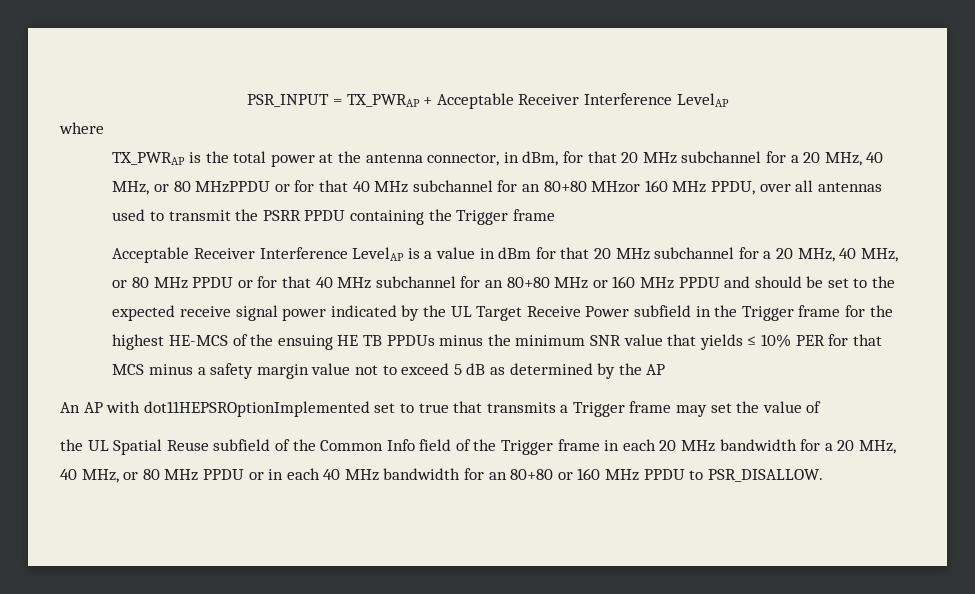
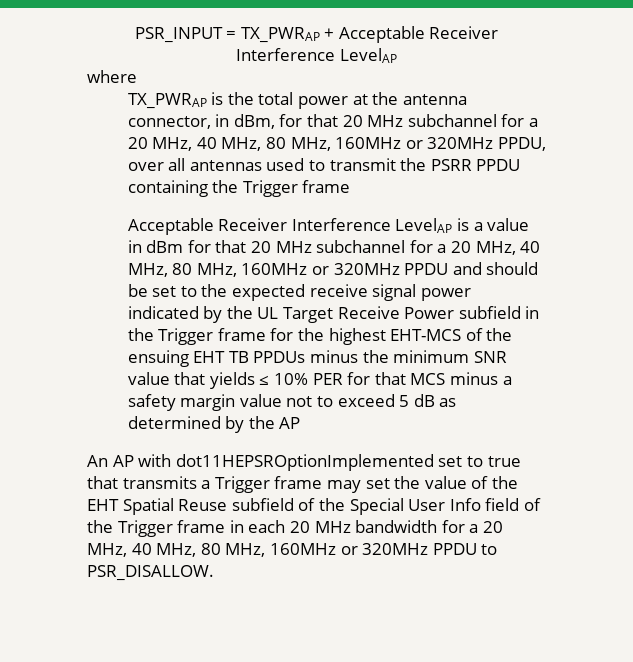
- TX_PWRAP is the total power at the antenna connector, in dBm, for that 20 MHz subchannel for a 20 MHz, 40 MHz, or 80 MHzPPDU or for that 40 MHz subchannel for an 80+80 MHzor 160 MHz PPDU, over all antennas used to transmit the PSRR PPDU containing the Trigger frame
+ TX_PWRAP is the total power at the antenna connector, in dBm, for that 20 MHz subchannel for a 20 MHz, 40 MHz, 80 MHz, 160MHz or 320MHz PPDU, over all antennas used to transmit the PSRR PPDU containing the Trigger frame
- Acceptable Receiver Interference LevelAP is a value in dBm for that 20 MHz subchannel for a 20 MHz, 40 MHz, or 80 MHz PPDU or for that 40 MHz subchannel for an 80+80 MHz or 160 MHz PPDU and should be set to the expected receive signal power indicated by the UL Target Receive Power subfield in the Trigger frame for the highest HE-MCS of the ensuing HE TB PPDUs minus the minimum SNR value that yields ≤ 10% PER for that MCS minus a safety margin value not to exceed 5 dB as determined by the AP
+ Acceptable Receiver Interference LevelAP is a value in dBm for that 20 MHz subchannel for a 20 MHz, 40 MHz, 80 MHz, 160MHz or 320MHz PPDU and should be set to the expected receive signal power indicated by the UL Target Receive Power subfield in the Trigger frame for the highest EHT-MCS of the ensuing EHT TB PPDUs minus the minimum SNR value that yields ≤ 10% PER for that MCS minus a safety margin value not to exceed 5 dB as determined by the AP
- An AP with dot11HEPSROptionImplemented set to true that transmits a Trigger frame may set the value of
- the UL Spatial Reuse subfield of the Common Info field of the Trigger frame in each 20 MHz bandwidth for a 20 MHz, 40 MHz, or 80 MHz PPDU or in each 40 MHz bandwidth for an 80+80 or 160 MHz PPDU to PSR_DISALLOW.
+ An AP with dot11HEPSROptionImplemented set to true that transmits a Trigger frame may set the value of the EHT Spatial Reuse subfield of the Special User Info field of the Trigger frame in each 20 MHz bandwidth for a 20 MHz, 40 MHz, 80 MHz, 160MHz or 320MHz PPDU to PSR_DISALLOW.

